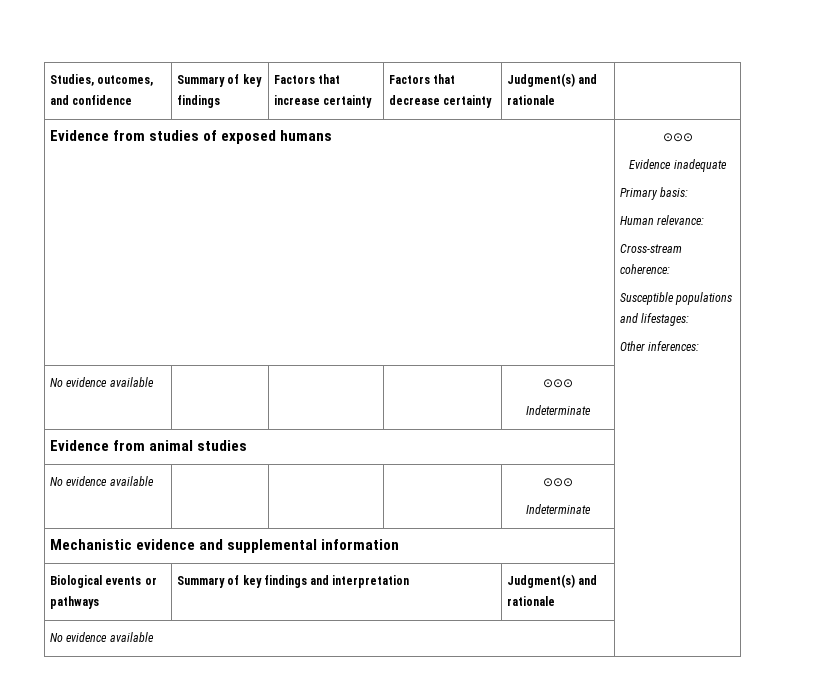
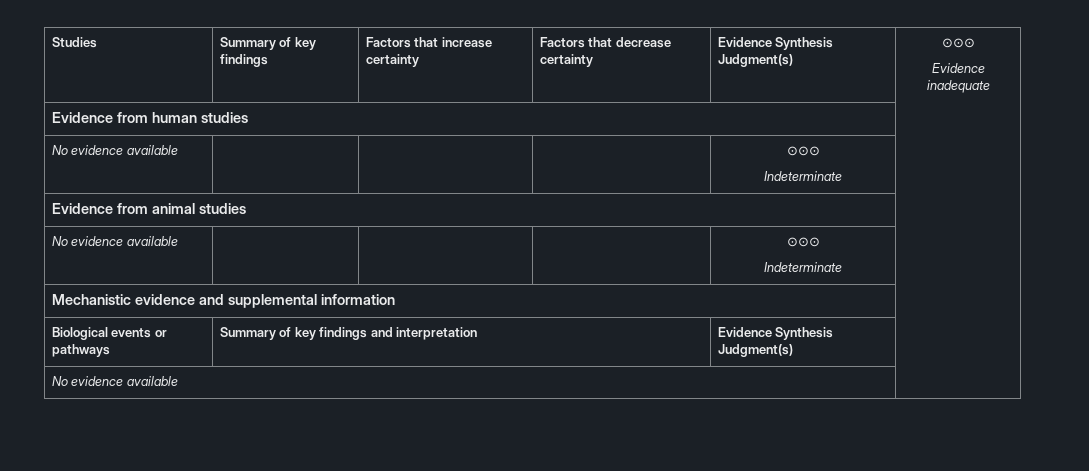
- Studies, outcomes, and confidence | Summary of key findings | Factors that increase certainty | Factors that decrease certainty | Judgment(s) and rationale |
- Evidence from studies of exposed humans | ⊙⊙⊙
+ Studies | Summary of key findings | Factors that increase certainty | Factors that decrease certainty | Evidence Synthesis Judgment(s) | ⊙⊙⊙
  Evidence inadequate
- Primary basis:
- Human relevance:
- Cross-stream coherence:
- Susceptible populations and lifestages:
- Other inferences:
+ Evidence from human studies |
- Biological events or pathways | Summary of key findings and interpretation | Judgment(s) and rationale |
+ Biological events or pathways | Summary of key findings and interpretation | Evidence Synthesis Judgment(s) |

